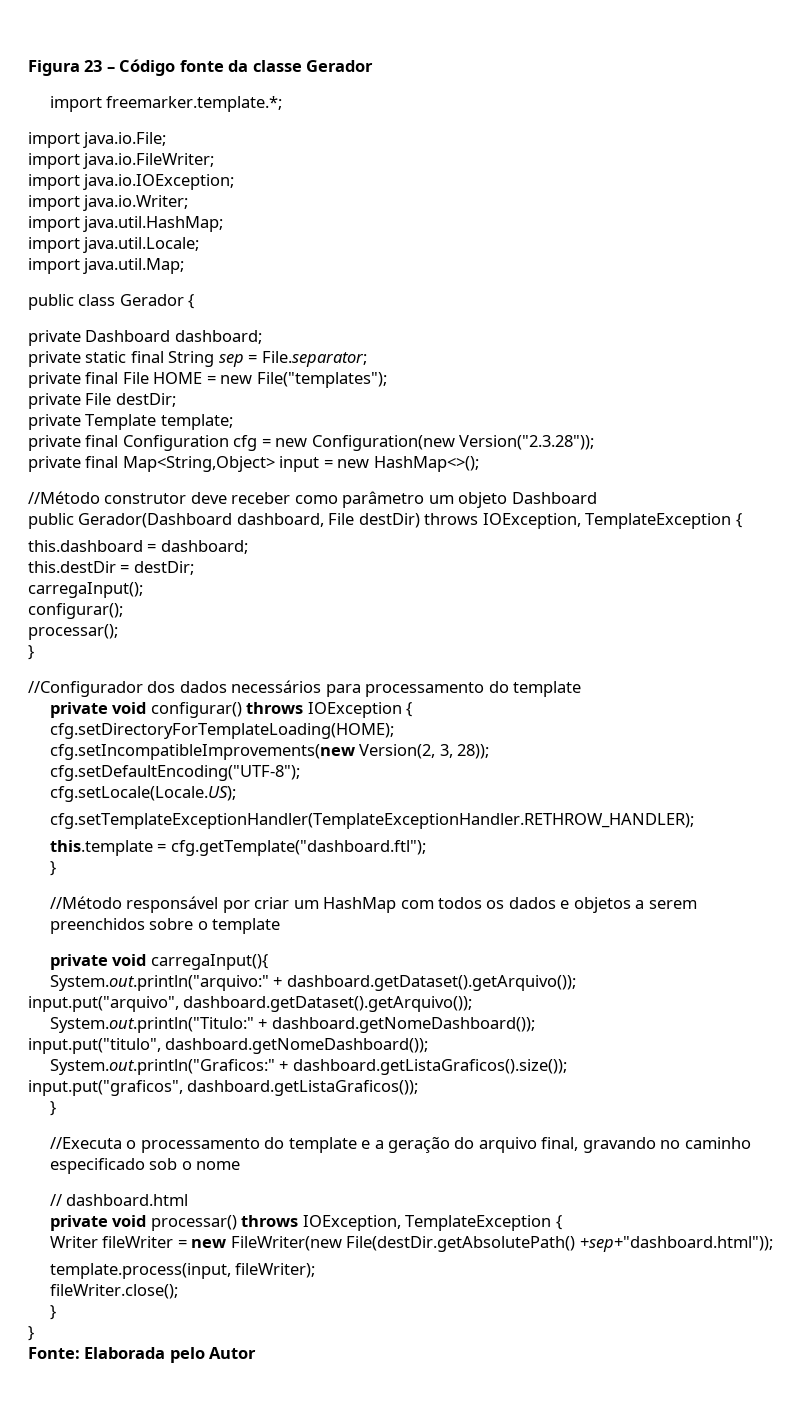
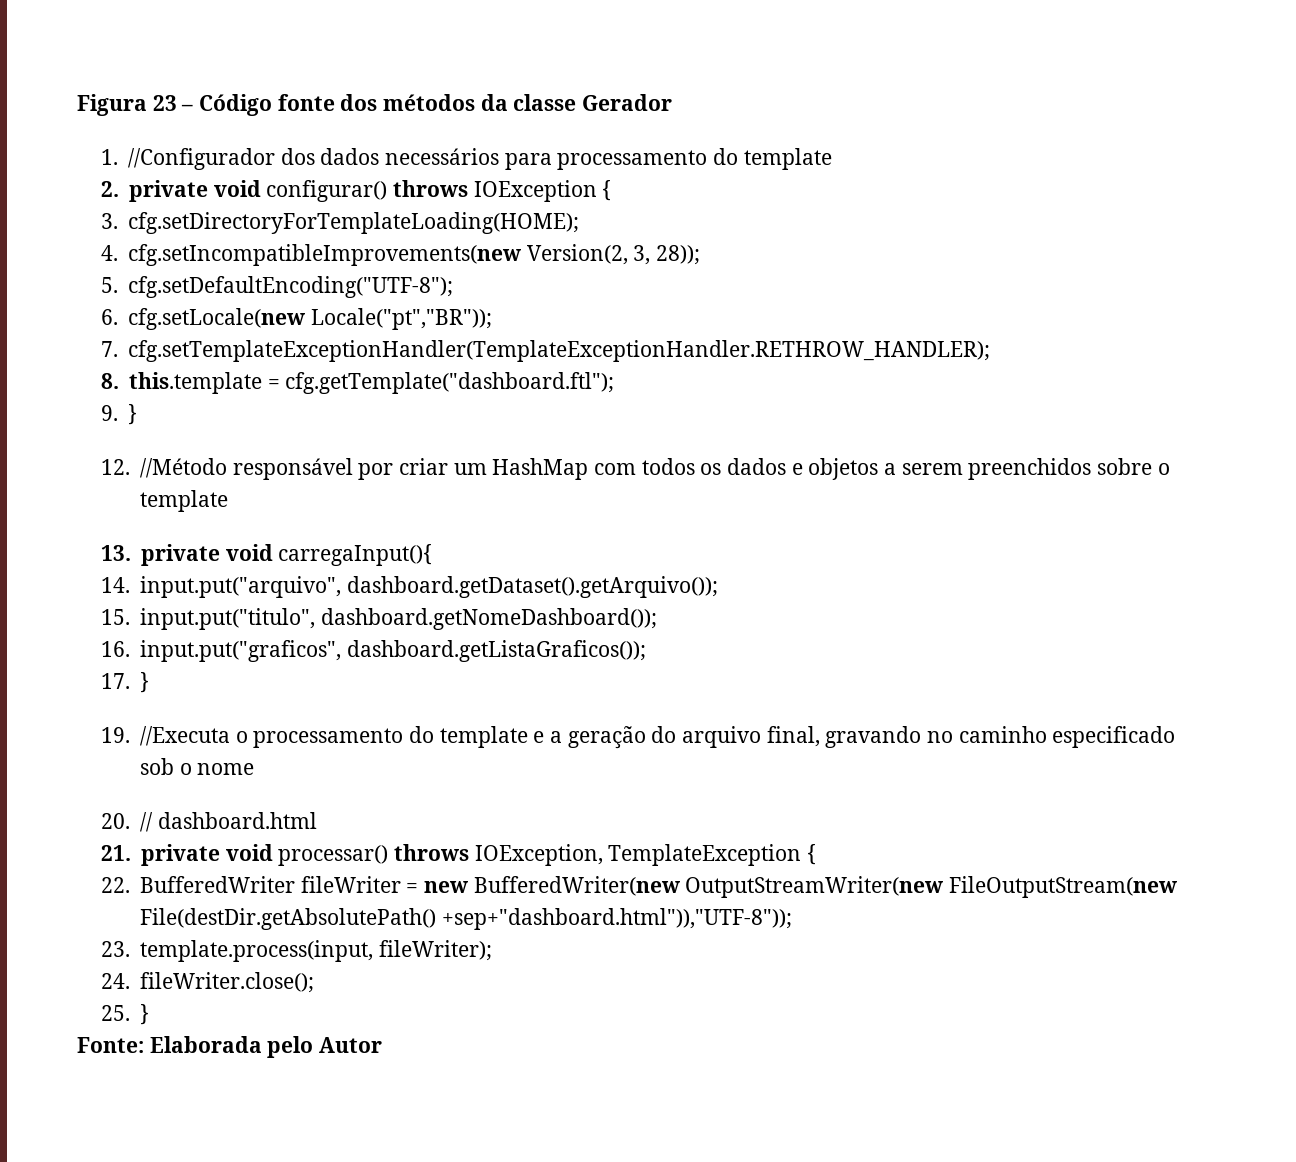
- Figura 23 – Código fonte da classe Gerador
+ Figura 23 – Código fonte dos métodos da classe Gerador
- import freemarker.template.*;
- import java.io.File;
- import java.io.FileWriter;
- import java.io.IOException;
- import java.io.Writer;
- import java.util.HashMap;
- import java.util.Locale;
- import java.util.Map;
- public class Gerador {
- private Dashboard dashboard;
- private static final String sep = File.separator;
- private final File HOME = new File("templates");
- private File destDir;
- private Template template;
- private final Configuration cfg = new Configuration(new Version("2.3.28"));
- private final Map<String,Object> input = new HashMap<>();
- //Método construtor deve receber como parâmetro um objeto Dashboard
- public Gerador(Dashboard dashboard, File destDir) throws IOException, TemplateException {
- this.dashboard = dashboard;
- this.destDir = destDir;
- carregaInput();
- configurar();
- processar();
- }
- //Configurador dos dados necessários para processamento do template
+ 1. //Configurador dos dados necessários para processamento do template
- private void configurar() throws IOException {
+ 2. private void configurar() throws IOException {
- cfg.setDirectoryForTemplateLoading(HOME);
+ 3. cfg.setDirectoryForTemplateLoading(HOME);
- cfg.setIncompatibleImprovements(new Version(2, 3, 28));
+ 4. cfg.setIncompatibleImprovements(new Version(2, 3, 28));
- cfg.setDefaultEncoding("UTF-8");
+ 5. cfg.setDefaultEncoding("UTF-8");
- cfg.setLocale(Locale.US);
- cfg.setTemplateExceptionHandler(TemplateExceptionHandler.RETHROW_HANDLER);
+ 6. cfg.setLocale(new Locale("pt","BR"));
+ 7. cfg.setTemplateExceptionHandler(TemplateExceptionHandler.RETHROW_HANDLER);
- this.template = cfg.getTemplate("dashboard.ftl");
- }
- //Método responsável por criar um HashMap com todos os dados e objetos a serem preenchidos sobre o template
+ 8. this.template = cfg.getTemplate("dashboard.ftl");
+ 9. }
+ 12. //Método responsável por criar um HashMap com todos os dados e objetos a serem preenchidos sobre o template
- private void carregaInput(){
+ 13. private void carregaInput(){
- System.out.println("arquivo:" + dashboard.getDataset().getArquivo());
- input.put("arquivo", dashboard.getDataset().getArquivo());
+ 14. input.put("arquivo", dashboard.getDataset().getArquivo());
- System.out.println("Titulo:" + dashboard.getNomeDashboard());
- input.put("titulo", dashboard.getNomeDashboard());
+ 15. input.put("titulo", dashboard.getNomeDashboard());
- System.out.println("Graficos:" + dashboard.getListaGraficos().size());
- input.put("graficos", dashboard.getListaGraficos());
- }
- //Executa o processamento do template e a geração do arquivo final, gravando no caminho especificado sob o nome
+ 16. input.put("graficos", dashboard.getListaGraficos());
+ 17. }
+ 19. //Executa o processamento do template e a geração do arquivo final, gravando no caminho especificado sob o nome
- // dashboard.html
+ 20. // dashboard.html
- private void processar() throws IOException, TemplateException {
+ 21. private void processar() throws IOException, TemplateException {
- Writer fileWriter = new FileWriter(new File(destDir.getAbsolutePath() +sep+"dashboard.html"));
- template.process(input, fileWriter);
+ 22. BufferedWriter fileWriter = new BufferedWriter(new OutputStreamWriter(new FileOutputStream(new File(destDir.getAbsolutePath() +sep+"dashboard.html")),"UTF-8"));
+ 23. template.process(input, fileWriter);
- fileWriter.close();
- }
- }
+ 24. fileWriter.close();
+ 25. }

